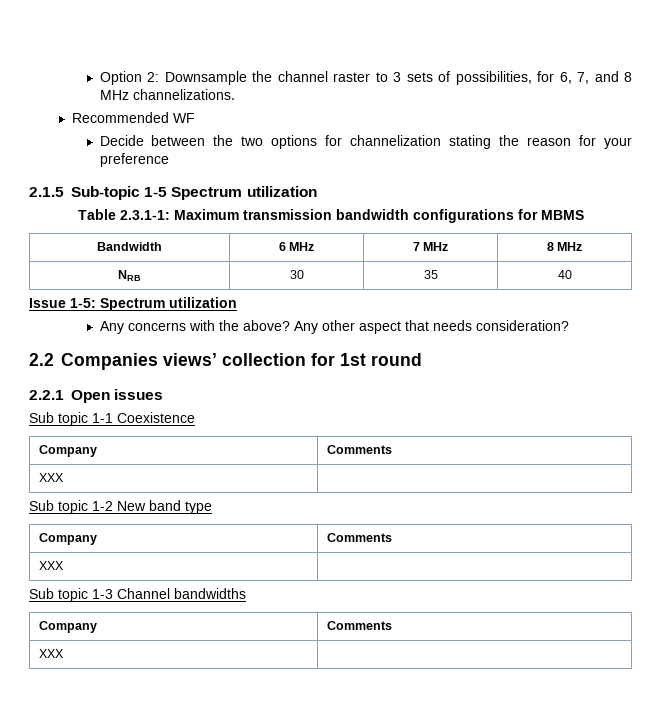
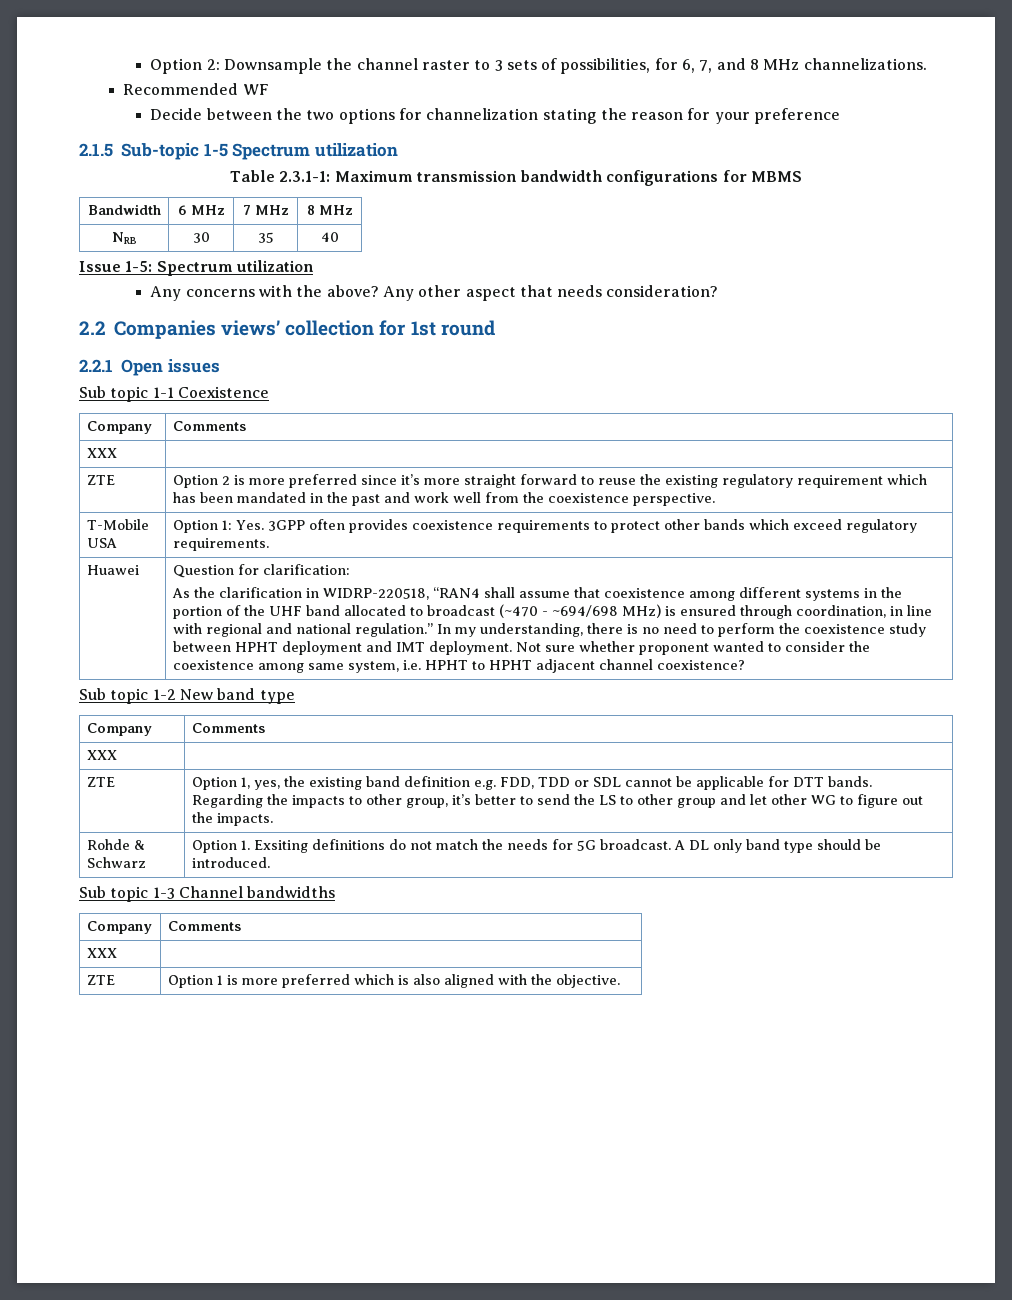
+ ZTE | Option 2 is more preferred since it’s more straight forward to reuse the existing regulatory requirement which has been mandated in the past and work well from the coexistence perspective.
+ T-Mobile USA | Option 1: Yes. 3GPP often provides coexistence requirements to protect other bands which exceed regulatory requirements.
+ Huawei | Question for clarification:
+ As the clarification in WIDRP-220518, “RAN4 shall assume that coexistence among different systems in the portion of the UHF band allocated to broadcast (~470 - ~694/698 MHz) is ensured through coordination, in line with regional and national regulation.” In my understanding, there is no need to perform the coexistence study between HPHT deployment and IMT deployment. Not sure whether proponent wanted to consider the coexistence among same system, i.e. HPHT to HPHT adjacent channel coexistence?
+ ZTE | Option 1, yes, the existing band definition e.g. FDD, TDD or SDL cannot be applicable for DTT bands. Regarding the impacts to other group, it’s better to send the LS to other group and let other WG to figure out the impacts.
+ Rohde & Schwarz | Option 1. Exsiting definitions do not match the needs for 5G broadcast. A DL only band type should be introduced.
+ ZTE | Option 1 is more preferred which is also aligned with the objective.

